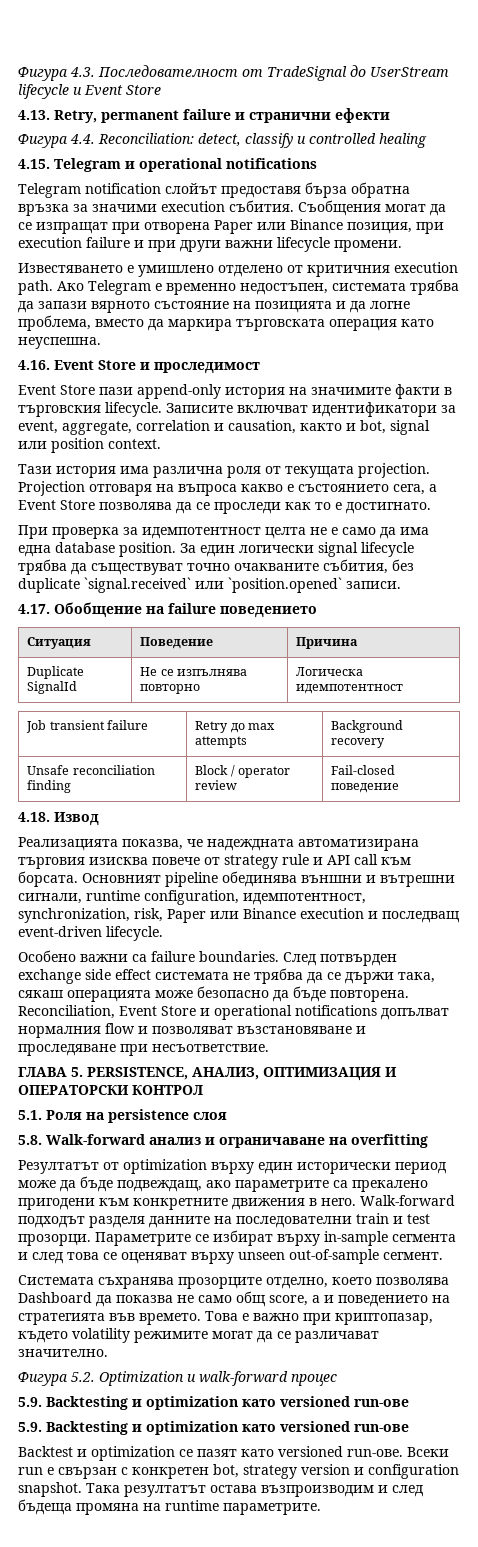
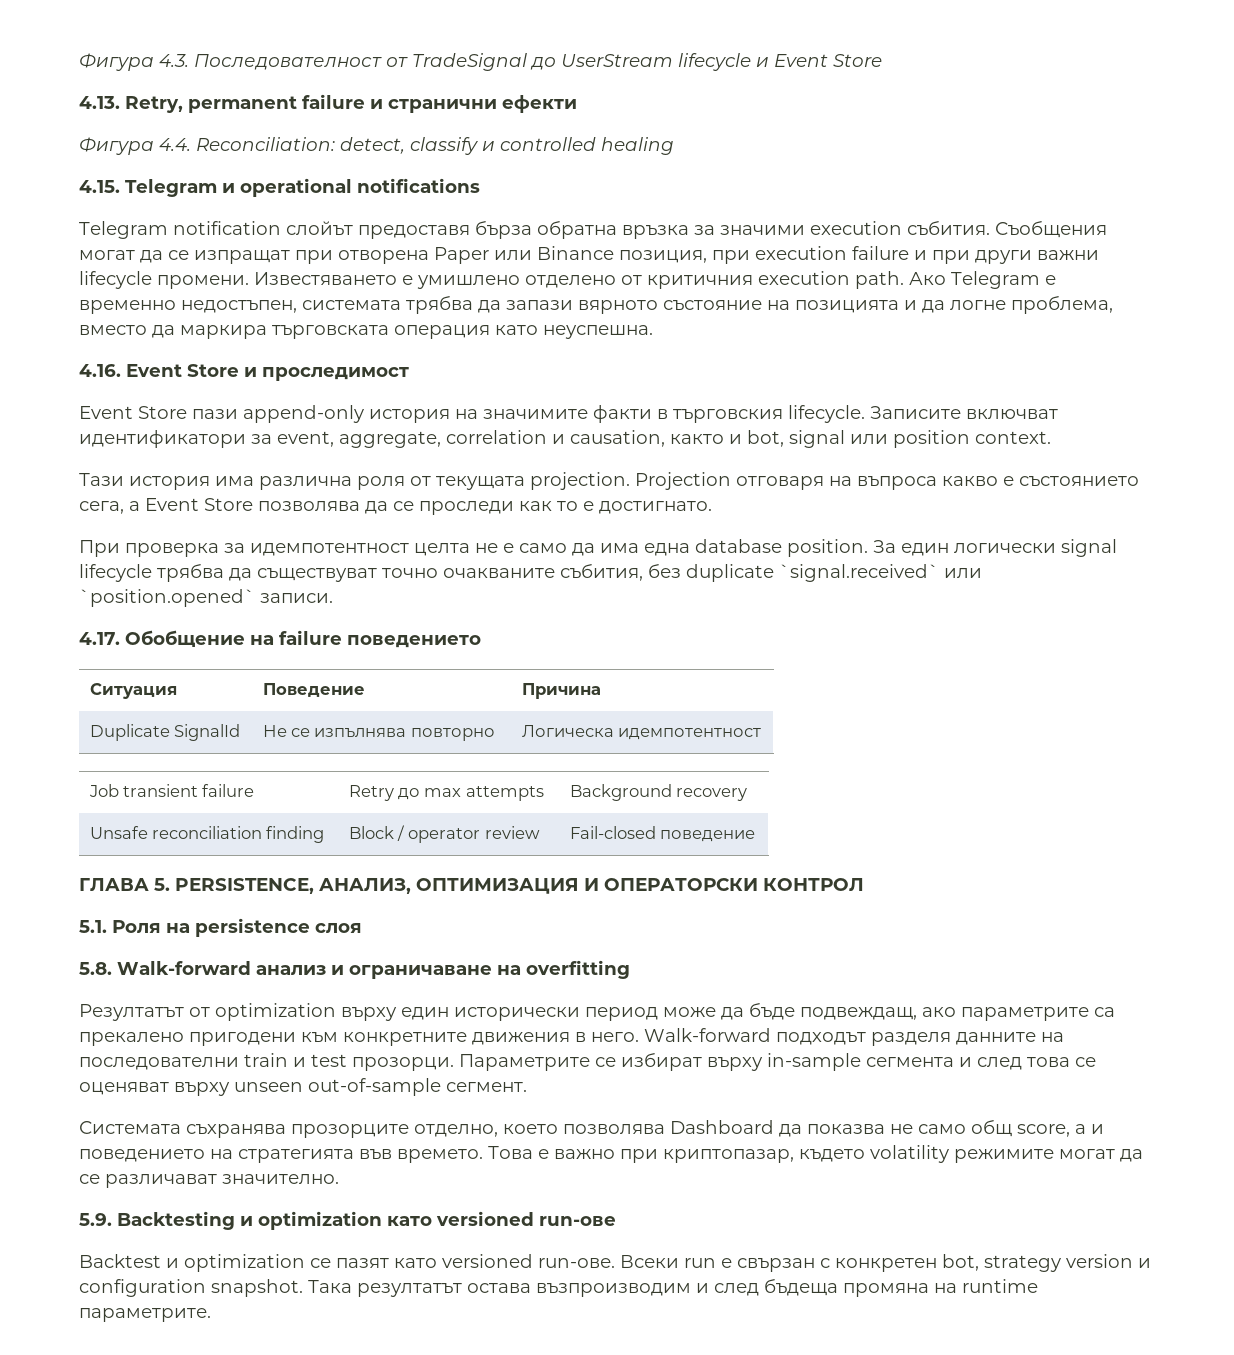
- Съобщения могат да се изпращат при отворена Paper или Binance позиция, при execution failure и при други важни lifecycle промени.
- Известяването е умишлено отделено от критичния execution path.
+ Съобщения могат да се изпращат при отворена Paper или Binance позиция, при execution failure и при други важни lifecycle промени. Известяването е умишлено отделено от критичния execution path.
- 4.18. Извод
- Реализацията показва, че надеждната автоматизирана търговия изисква повече от strategy rule и API call към борсата. Основният pipeline обединява външни и вътрешни сигнали, runtime configuration, идемпотентност, synchronization, risk, Paper или Binance execution и последващ event-driven lifecycle.
- Особено важни са failure boundaries. След потвърден exchange side effect системата не трябва да се държи така, сякаш операцията може безопасно да бъде повторена. Reconciliation, Event Store и operational notifications допълват нормалния flow и позволяват възстановяване и проследяване при несъответствие.
- Фигура 5.2. Optimization и walk-forward процес
- 5.9. Backtesting и optimization като versioned run-ове

